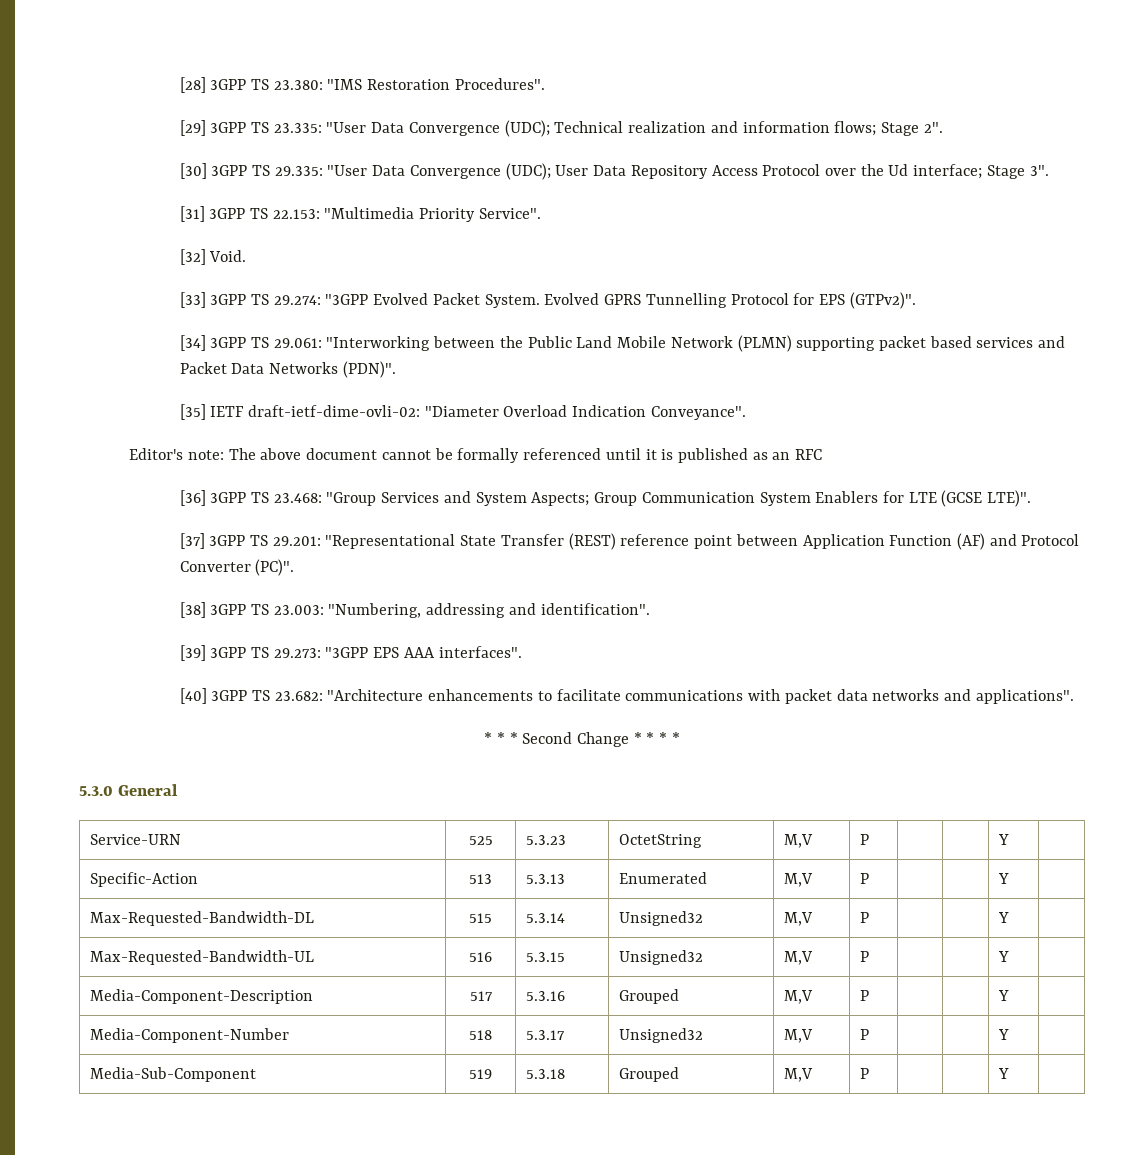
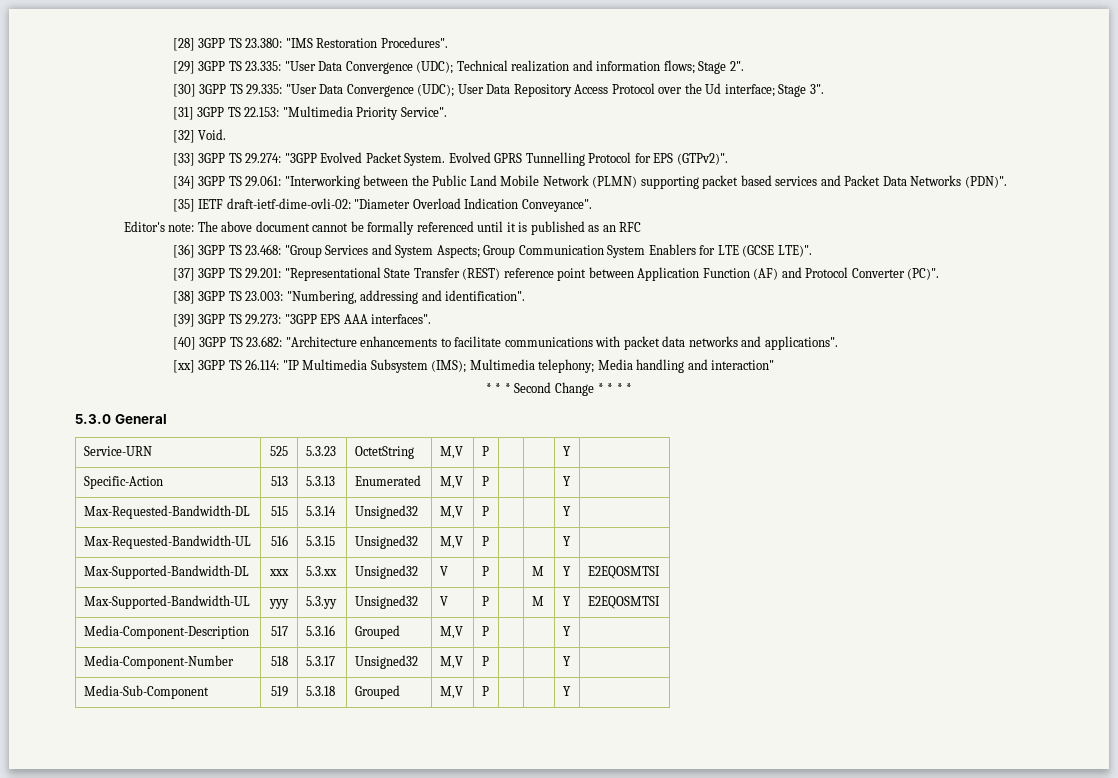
+ [xx] 3GPP TS 26.114: "IP Multimedia Subsystem (IMS); Multimedia telephony; Media handling and interaction"
+ Max-Supported-Bandwidth-DL | xxx | 5.3.xx | Unsigned32 | V | P | | M | Y | E2EQOSMTSI
+ Max-Supported-Bandwidth-UL | yyy | 5.3.yy | Unsigned32 | V | P | | M | Y | E2EQOSMTSI

